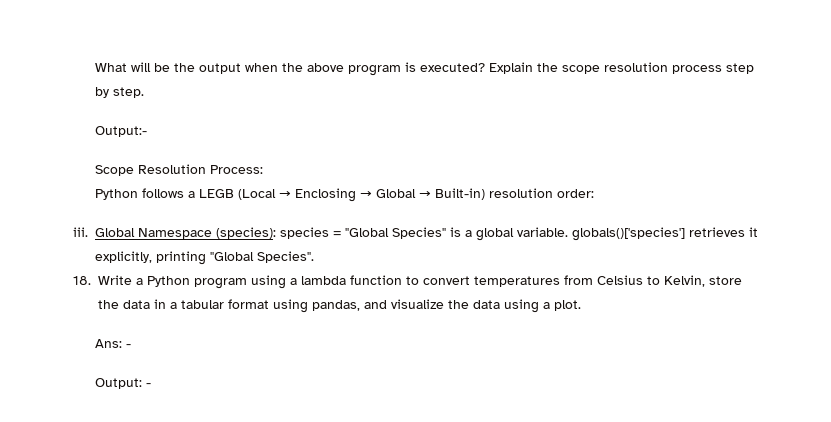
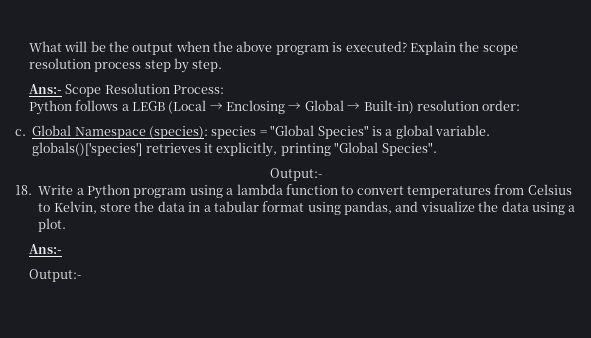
- Output:-
- Scope Resolution Process:
+ Ans:- Scope Resolution Process:
- iii.
+ c.
  Global Namespace (species): species = "Global Species" is a global variable. globals()['species'] retrieves it explicitly, printing "Global Species".
+ Output:-
  18. Write a Python program using a lambda function to convert temperatures from Celsius to Kelvin, store the data in a tabular format using pandas, and visualize the data using a plot.
- Ans: -
- Output: -
+ Ans:-
+ Output:-

